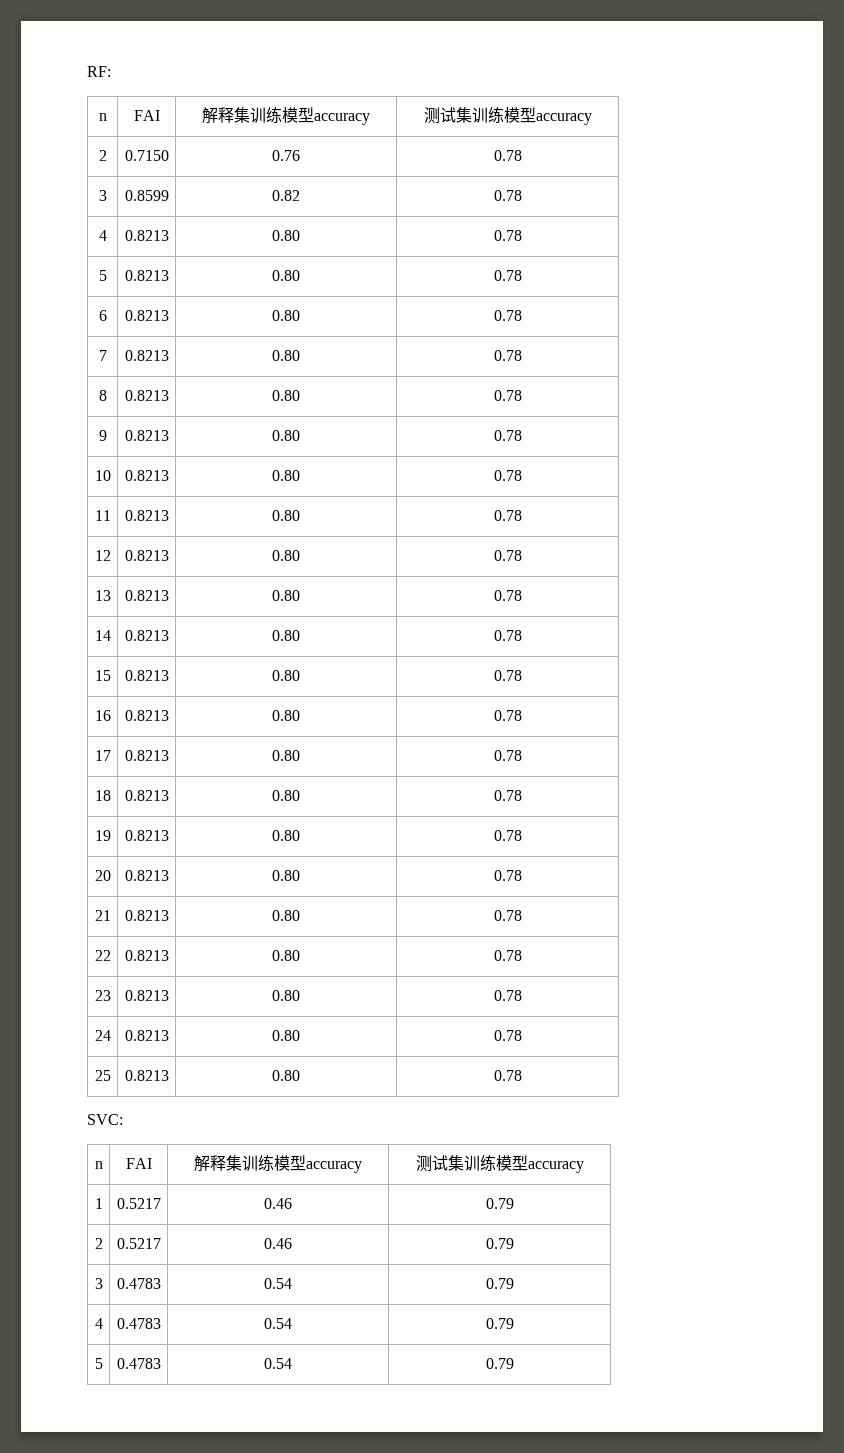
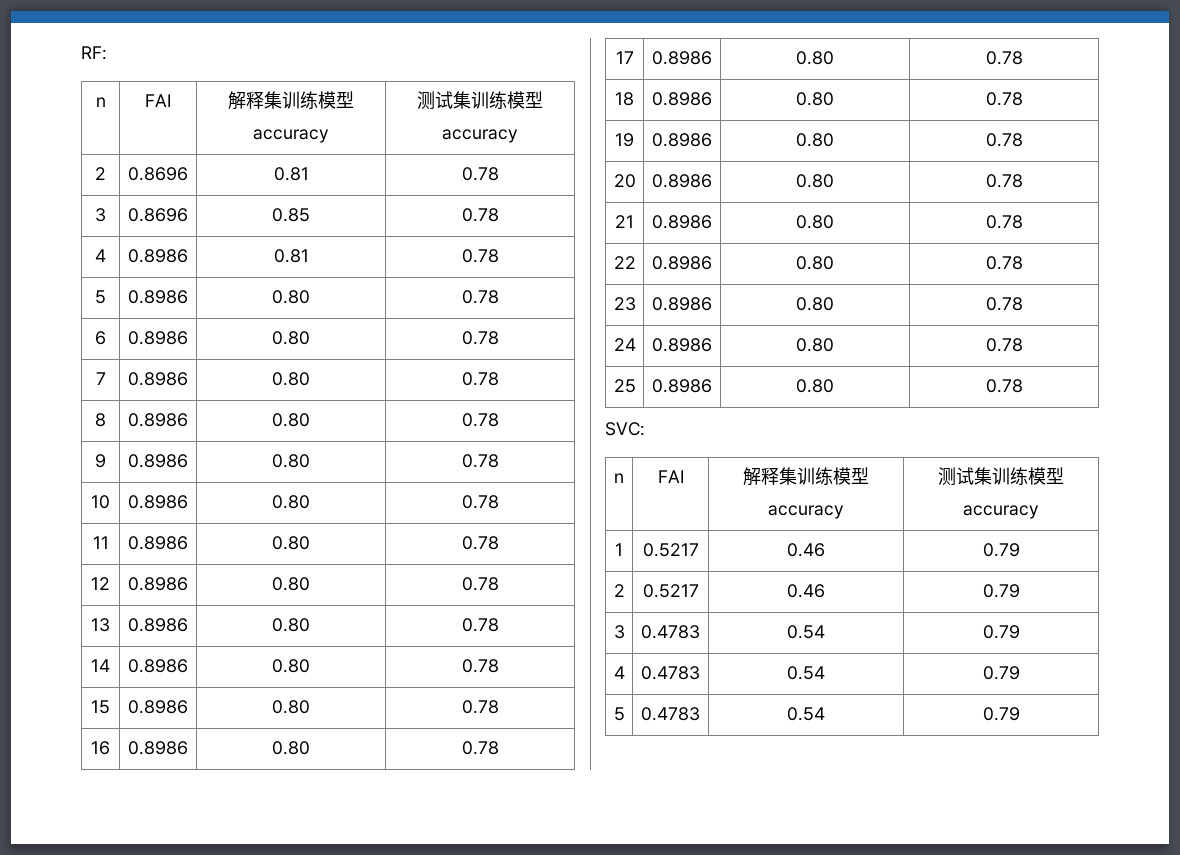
- 2 | 0.7150 | 0.76 | 0.78
+ 2 | 0.8696 | 0.81 | 0.78
- 3 | 0.8599 | 0.82 | 0.78
+ 3 | 0.8696 | 0.85 | 0.78
- 4 | 0.8213 | 0.80 | 0.78
+ 4 | 0.8986 | 0.81 | 0.78
- 5 | 0.8213 | 0.80 | 0.78
+ 5 | 0.8986 | 0.80 | 0.78
- 6 | 0.8213 | 0.80 | 0.78
+ 6 | 0.8986 | 0.80 | 0.78
- 7 | 0.8213 | 0.80 | 0.78
+ 7 | 0.8986 | 0.80 | 0.78
- 8 | 0.8213 | 0.80 | 0.78
+ 8 | 0.8986 | 0.80 | 0.78
- 9 | 0.8213 | 0.80 | 0.78
+ 9 | 0.8986 | 0.80 | 0.78
- 10 | 0.8213 | 0.80 | 0.78
+ 10 | 0.8986 | 0.80 | 0.78
- 11 | 0.8213 | 0.80 | 0.78
+ 11 | 0.8986 | 0.80 | 0.78
- 12 | 0.8213 | 0.80 | 0.78
+ 12 | 0.8986 | 0.80 | 0.78
- 13 | 0.8213 | 0.80 | 0.78
+ 13 | 0.8986 | 0.80 | 0.78
- 14 | 0.8213 | 0.80 | 0.78
+ 14 | 0.8986 | 0.80 | 0.78
- 15 | 0.8213 | 0.80 | 0.78
+ 15 | 0.8986 | 0.80 | 0.78
- 16 | 0.8213 | 0.80 | 0.78
+ 16 | 0.8986 | 0.80 | 0.78
- 17 | 0.8213 | 0.80 | 0.78
+ 17 | 0.8986 | 0.80 | 0.78
- 18 | 0.8213 | 0.80 | 0.78
+ 18 | 0.8986 | 0.80 | 0.78
- 19 | 0.8213 | 0.80 | 0.78
+ 19 | 0.8986 | 0.80 | 0.78
- 20 | 0.8213 | 0.80 | 0.78
+ 20 | 0.8986 | 0.80 | 0.78
- 21 | 0.8213 | 0.80 | 0.78
+ 21 | 0.8986 | 0.80 | 0.78
- 22 | 0.8213 | 0.80 | 0.78
+ 22 | 0.8986 | 0.80 | 0.78
- 23 | 0.8213 | 0.80 | 0.78
+ 23 | 0.8986 | 0.80 | 0.78
- 24 | 0.8213 | 0.80 | 0.78
+ 24 | 0.8986 | 0.80 | 0.78
- 25 | 0.8213 | 0.80 | 0.78
+ 25 | 0.8986 | 0.80 | 0.78

